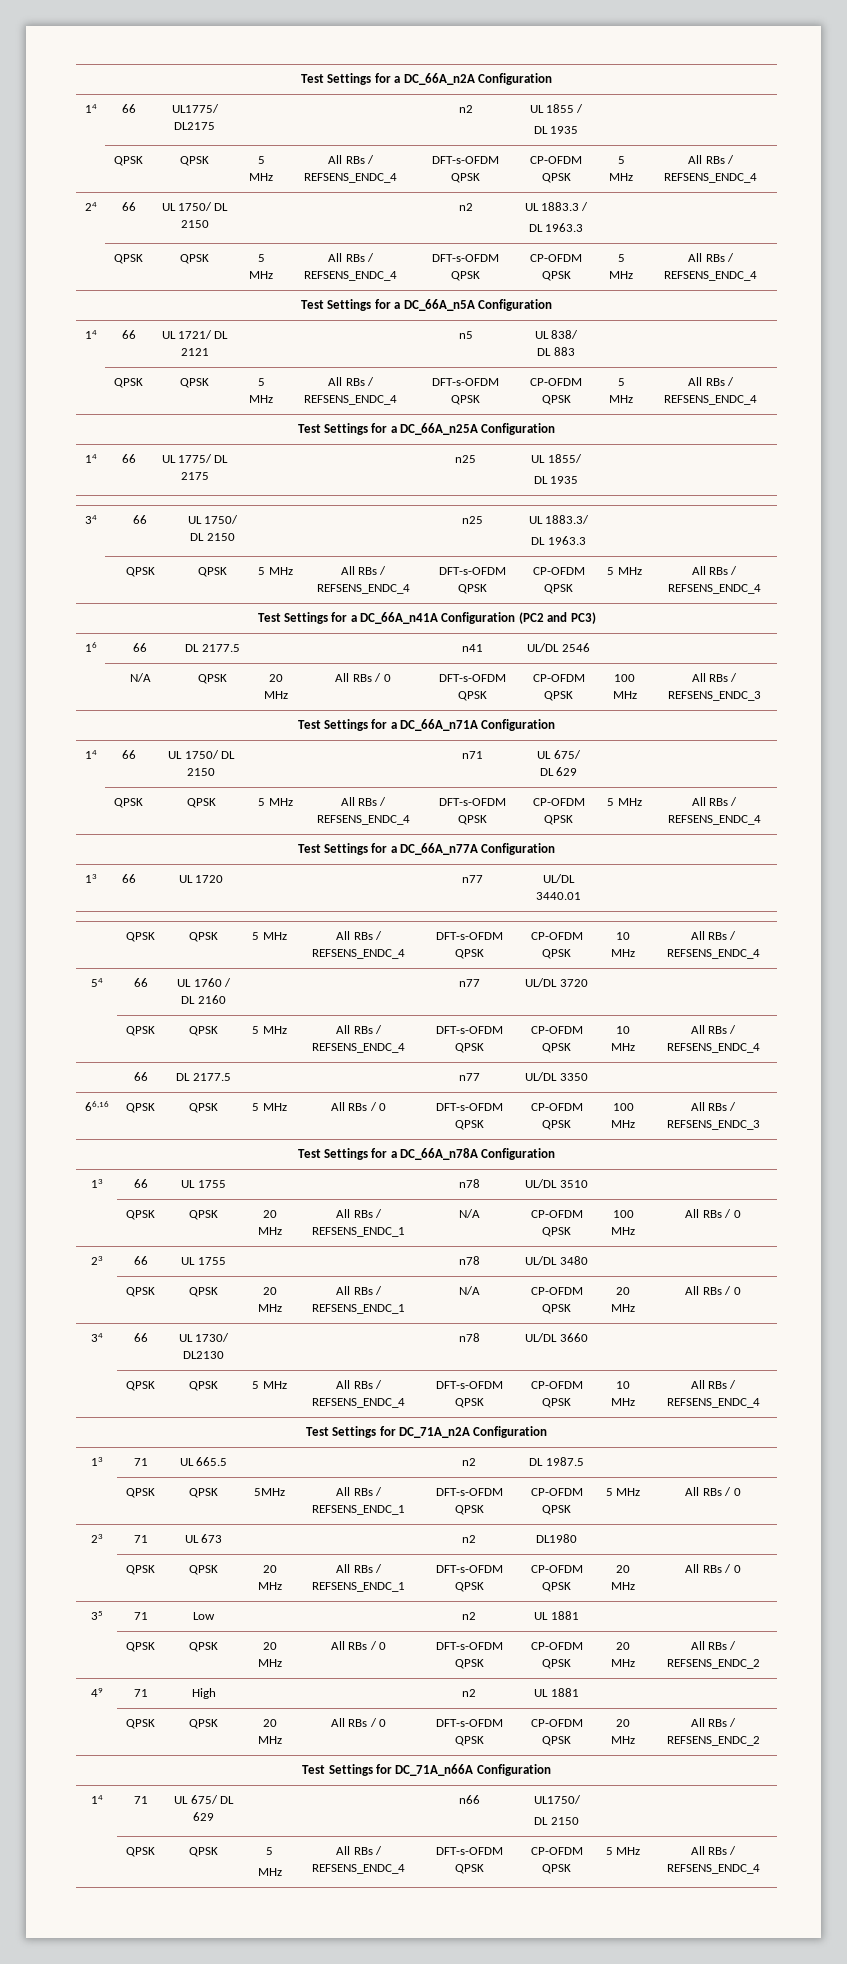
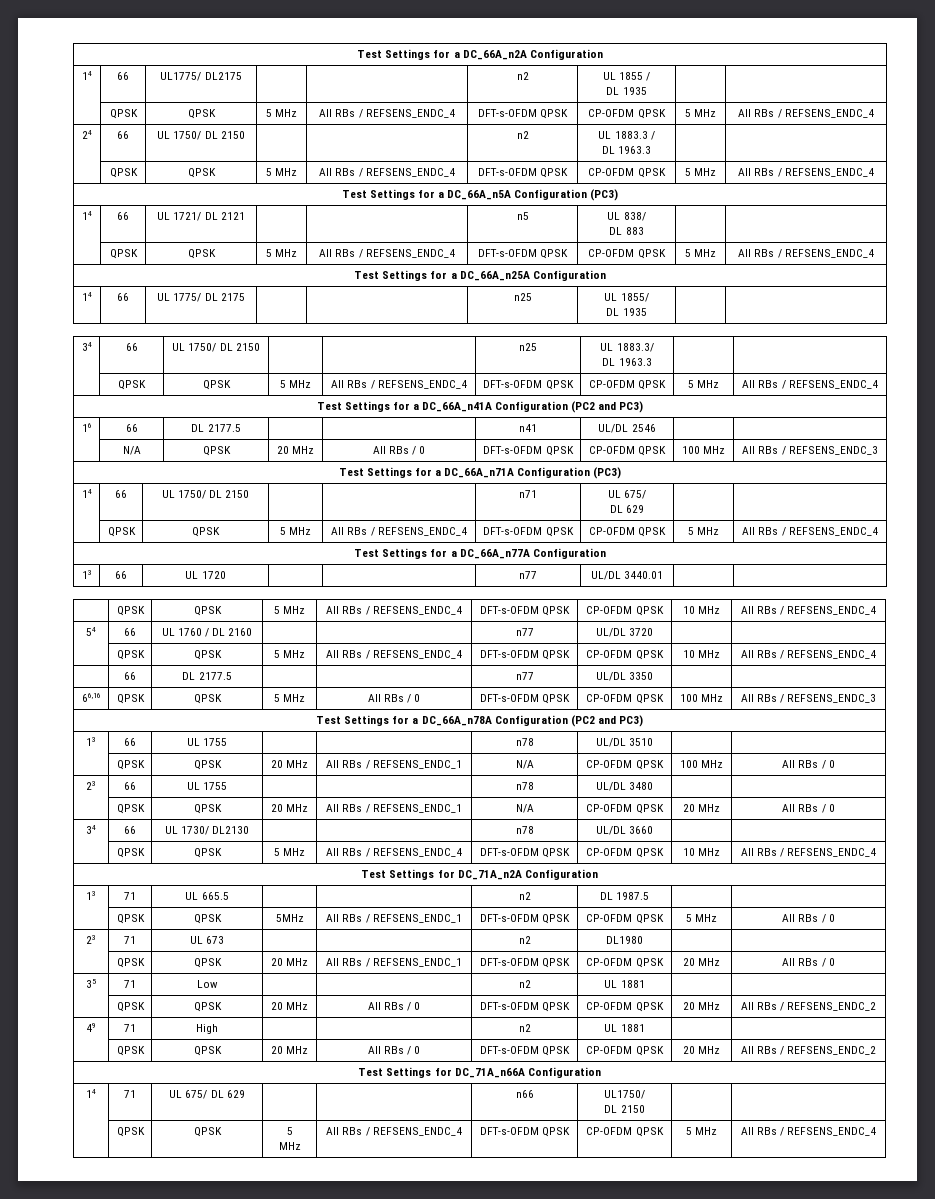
- Test Settings for a DC_66A_n5A Configuration
+ Test Settings for a DC_66A_n5A Configuration (PC3)
- Test Settings for a DC_66A_n71A Configuration
+ Test Settings for a DC_66A_n71A Configuration (PC3)
- Test Settings for a DC_66A_n78A Configuration
+ Test Settings for a DC_66A_n78A Configuration (PC2 and PC3)

